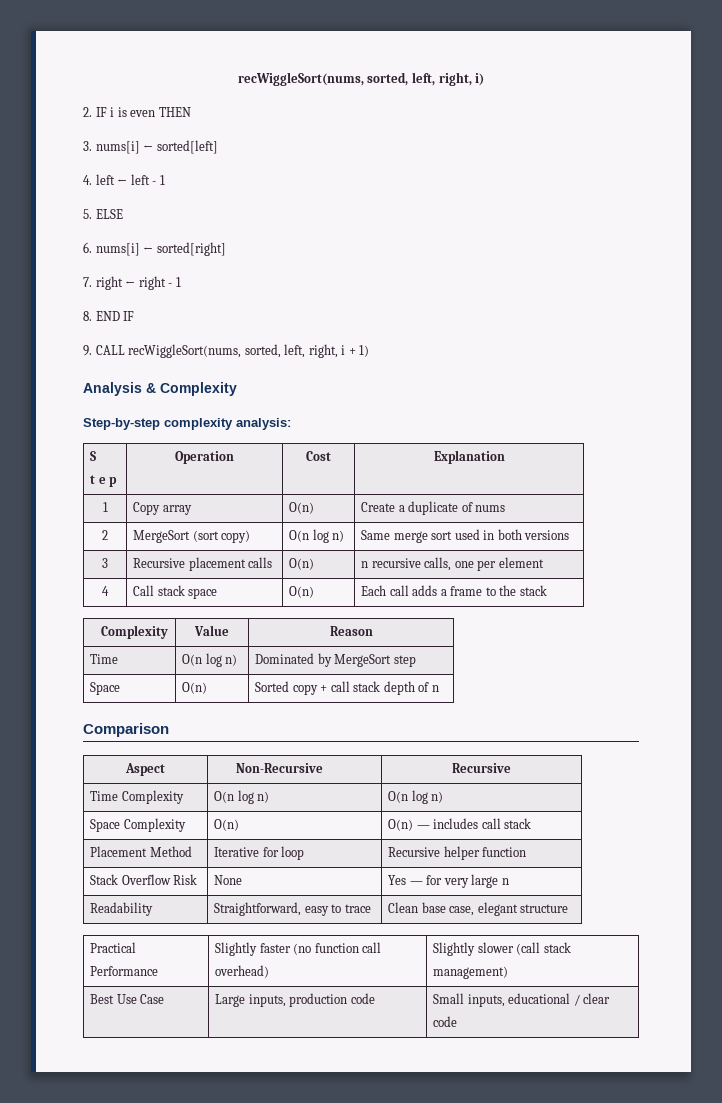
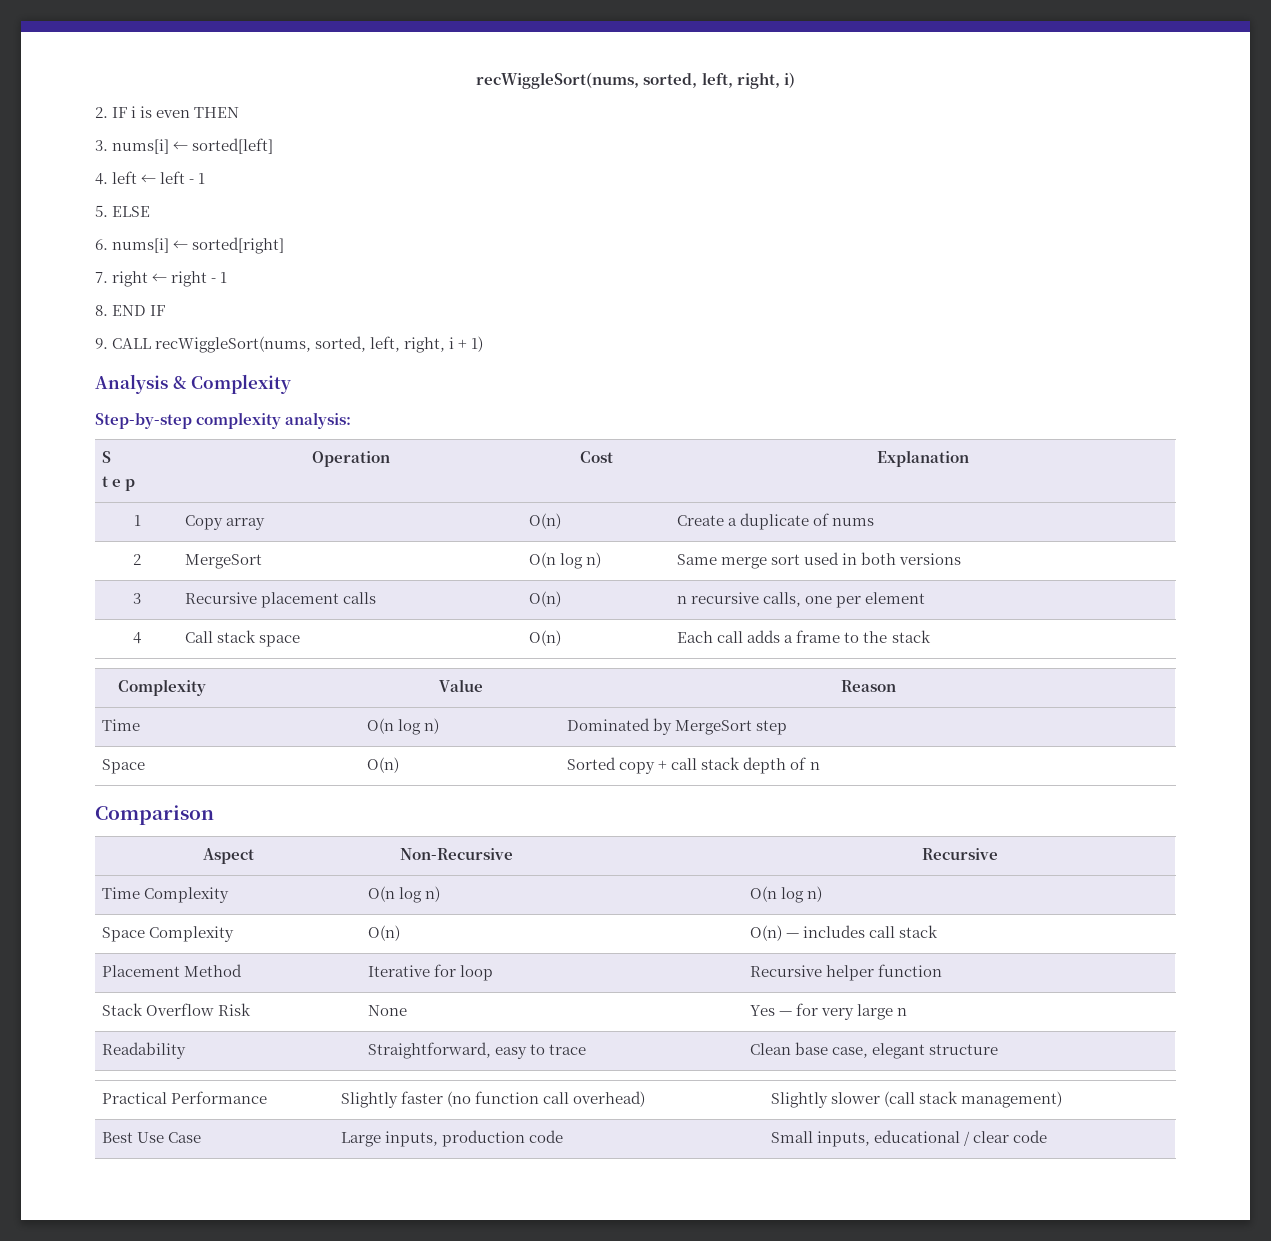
- 2 | MergeSort (sort copy) | O(n log n) | Same merge sort used in both versions
+ 2 | MergeSort | O(n log n) | Same merge sort used in both versions

